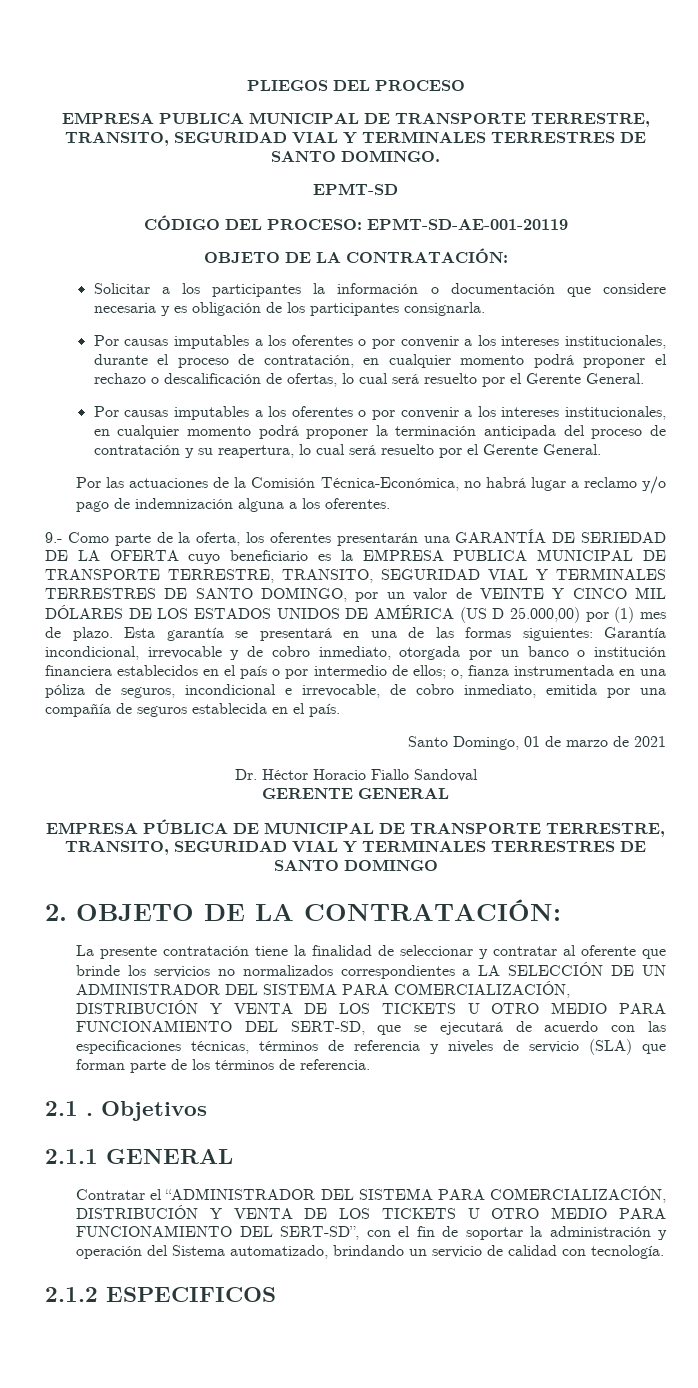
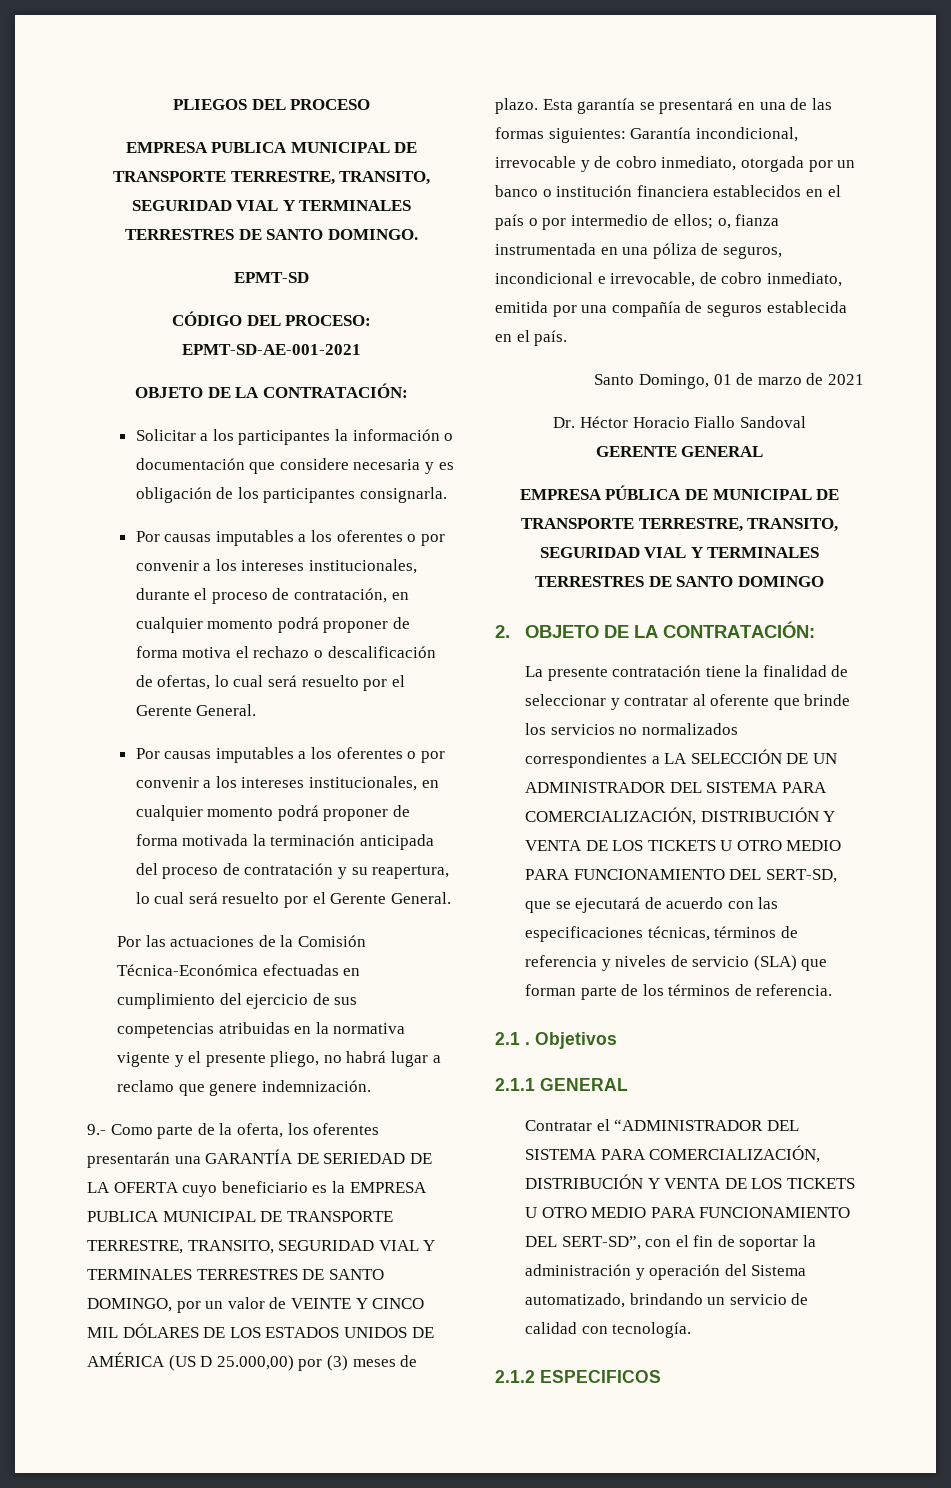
- CÓDIGO DEL PROCESO: EPMT-SD-AE-001-20119
+ CÓDIGO DEL PROCESO: EPMT-SD-AE-001-2021
- Por causas imputables a los oferentes o por convenir a los intereses institucionales, durante el proceso de contratación, en cualquier momento podrá proponer el rechazo o descalificación de ofertas, lo cual será resuelto por el Gerente General.
+ Por causas imputables a los oferentes o por convenir a los intereses institucionales, durante el proceso de contratación, en cualquier momento podrá proponer de forma motiva el rechazo o descalificación de ofertas, lo cual será resuelto por el Gerente General.
- Por causas imputables a los oferentes o por convenir a los intereses institucionales, en cualquier momento podrá proponer la terminación anticipada del proceso de contratación y su reapertura, lo cual será resuelto por el Gerente General.
+ Por causas imputables a los oferentes o por convenir a los intereses institucionales, en cualquier momento podrá proponer de forma motivada la terminación anticipada del proceso de contratación y su reapertura, lo cual será resuelto por el Gerente General.
- Por las actuaciones de la Comisión Técnica-Económica, no habrá lugar a reclamo y/o pago de indemnización alguna a los oferentes.
+ Por las actuaciones de la Comisión Técnica-Económica efectuadas en cumplimiento del ejercicio de sus competencias atribuidas en la normativa vigente y el presente pliego, no habrá lugar a reclamo que genere indemnización.
- 9.- Como parte de la oferta, los oferentes presentarán una GARANTÍA DE SERIEDAD DE LA OFERTA cuyo beneficiario es la EMPRESA PUBLICA MUNICIPAL DE TRANSPORTE TERRESTRE, TRANSITO, SEGURIDAD VIAL Y TERMINALES TERRESTRES DE SANTO DOMINGO, por un valor de VEINTE Y CINCO MIL DÓLARES DE LOS ESTADOS UNIDOS DE AMÉRICA (US D 25.000,00) por (1) mes de plazo.
+ 9.- Como parte de la oferta, los oferentes presentarán una GARANTÍA DE SERIEDAD DE LA OFERTA cuyo beneficiario es la EMPRESA PUBLICA MUNICIPAL DE TRANSPORTE TERRESTRE, TRANSITO, SEGURIDAD VIAL Y TERMINALES TERRESTRES DE SANTO DOMINGO, por un valor de VEINTE Y CINCO MIL DÓLARES DE LOS ESTADOS UNIDOS DE AMÉRICA (US D 25.000,00) por (3) meses de plazo.

